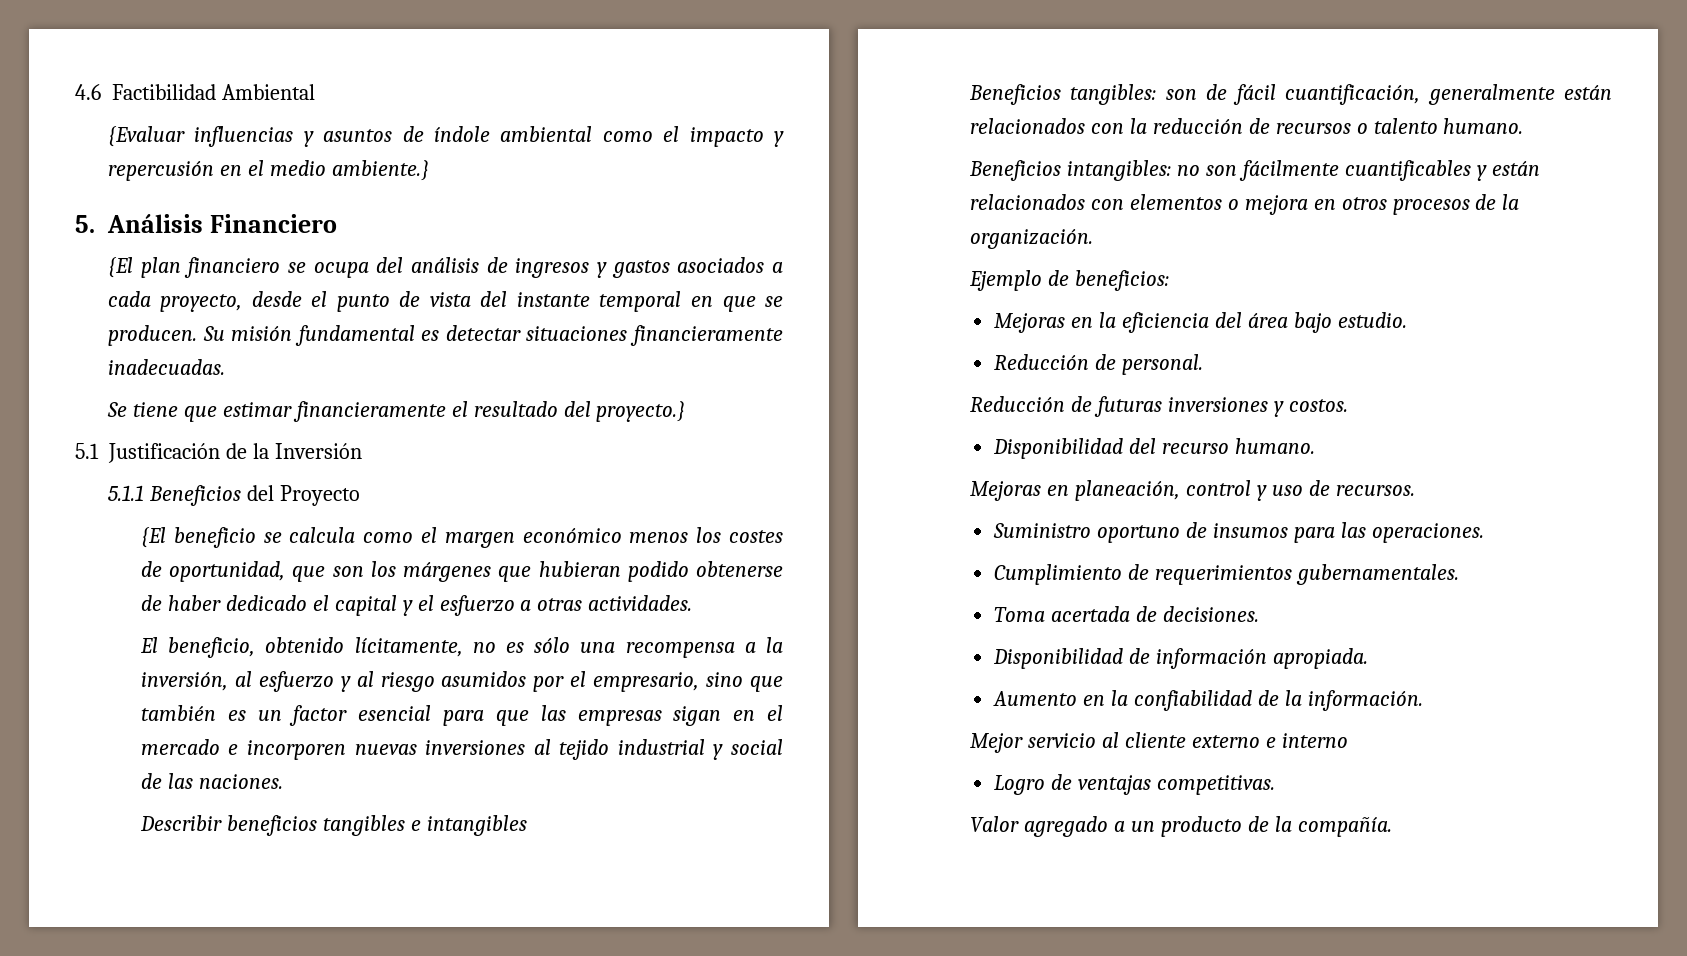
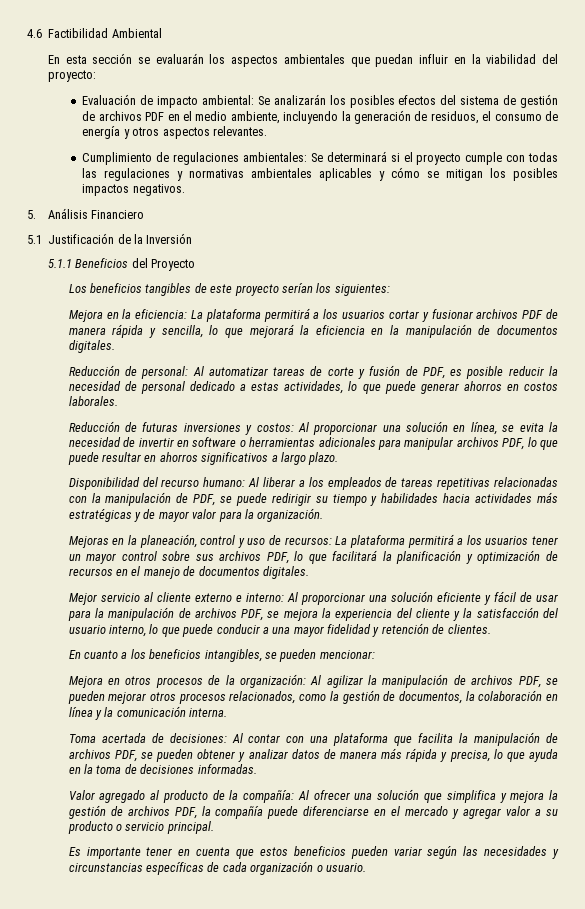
- {Evaluar influencias y asuntos de índole ambiental como el impacto y repercusión en el medio ambiente.}
+ En esta sección se evaluarán los aspectos ambientales que puedan influir en la viabilidad del proyecto:
+ Evaluación de impacto ambiental: Se analizarán los posibles efectos del sistema de gestión de archivos PDF en el medio ambiente, incluyendo la generación de residuos, el consumo de energía y otros aspectos relevantes.
+ Cumplimiento de regulaciones ambientales: Se determinará si el proyecto cumple con todas las regulaciones y normativas ambientales aplicables y cómo se mitigan los posibles impactos negativos.
  5. Análisis Financiero
- {El plan financiero se ocupa del análisis de ingresos y gastos asociados a cada proyecto, desde el punto de vista del instante temporal en que se producen. Su misión fundamental es detectar situaciones financieramente inadecuadas.
- Se tiene que estimar financieramente el resultado del proyecto.}
- {El beneficio se calcula como el margen económico menos los costes de oportunidad, que son los márgenes que hubieran podido obtenerse de haber dedicado el capital y el esfuerzo a otras actividades.
- El beneficio, obtenido lícitamente, no es sólo una recompensa a la inversión, al esfuerzo y al riesgo asumidos por el empresario, sino que también es un factor esencial para que las empresas sigan en el mercado e incorporen nuevas inversiones al tejido industrial y social de las naciones.
- Describir beneficios tangibles e intangibles
- Beneficios tangibles: son de fácil cuantificación, generalmente están relacionados con la reducción de recursos o talento humano.
- Beneficios intangibles: no son fácilmente cuantificables y están relacionados con elementos o mejora en otros procesos de la organización.
- Ejemplo de beneficios:
- Mejoras en la eficiencia del área bajo estudio.
- Reducción de personal.
+ Los beneficios tangibles de este proyecto serían los siguientes:
+ Mejora en la eficiencia: La plataforma permitirá a los usuarios cortar y fusionar archivos PDF de manera rápida y sencilla, lo que mejorará la eficiencia en la manipulación de documentos digitales.
+ Reducción de personal: Al automatizar tareas de corte y fusión de PDF, es posible reducir la necesidad de personal dedicado a estas actividades, lo que puede generar ahorros en costos laborales.
- Reducción de futuras inversiones y costos.
- Disponibilidad del recurso humano.
- Mejoras en planeación, control y uso de recursos.
- Suministro oportuno de insumos para las operaciones.
- Cumplimiento de requerimientos gubernamentales.
- Toma acertada de decisiones.
- Disponibilidad de información apropiada.
- Aumento en la confiabilidad de la información.
+ Reducción de futuras inversiones y costos: Al proporcionar una solución en línea, se evita la necesidad de invertir en software o herramientas adicionales para manipular archivos PDF, lo que puede resultar en ahorros significativos a largo plazo.
+ Disponibilidad del recurso humano: Al liberar a los empleados de tareas repetitivas relacionadas con la manipulación de PDF, se puede redirigir su tiempo y habilidades hacia actividades más estratégicas y de mayor valor para la organización.
+ Mejoras en la planeación, control y uso de recursos: La plataforma permitirá a los usuarios tener un mayor control sobre sus archivos PDF, lo que facilitará la planificación y optimización de recursos en el manejo de documentos digitales.
- Mejor servicio al cliente externo e interno
- Logro de ventajas competitivas.
+ Mejor servicio al cliente externo e interno: Al proporcionar una solución eficiente y fácil de usar para la manipulación de archivos PDF, se mejora la experiencia del cliente y la satisfacción del usuario interno, lo que puede conducir a una mayor fidelidad y retención de clientes.
+ En cuanto a los beneficios intangibles, se pueden mencionar:
+ Mejora en otros procesos de la organización: Al agilizar la manipulación de archivos PDF, se pueden mejorar otros procesos relacionados, como la gestión de documentos, la colaboración en línea y la comunicación interna.
+ Toma acertada de decisiones: Al contar con una plataforma que facilita la manipulación de archivos PDF, se pueden obtener y analizar datos de manera más rápida y precisa, lo que ayuda en la toma de decisiones informadas.
- Valor agregado a un producto de la compañía.
+ Valor agregado al producto de la compañía: Al ofrecer una solución que simplifica y mejora la gestión de archivos PDF, la compañía puede diferenciarse en el mercado y agregar valor a su producto o servicio principal.
+ Es importante tener en cuenta que estos beneficios pueden variar según las necesidades y circunstancias específicas de cada organización o usuario.

